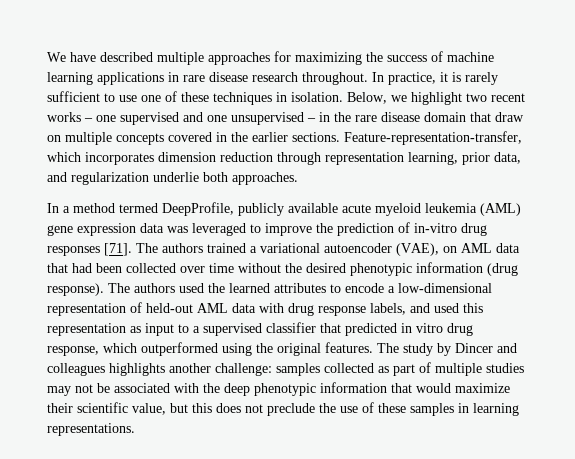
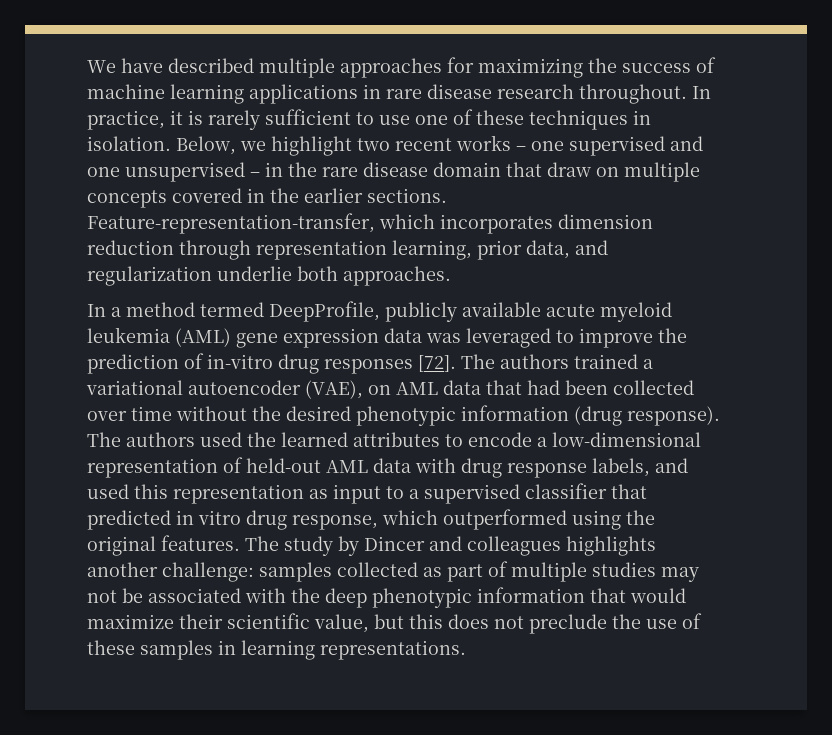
- In a method termed DeepProfile, publicly available acute myeloid leukemia (AML) gene expression data was leveraged to improve the prediction of in-vitro drug responses [71].
+ In a method termed DeepProfile, publicly available acute myeloid leukemia (AML) gene expression data was leveraged to improve the prediction of in-vitro drug responses [72].

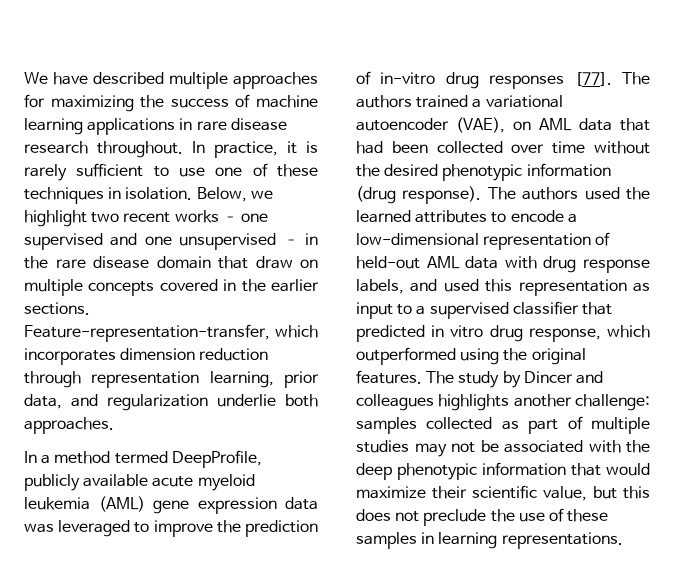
- In a method termed DeepProfile, publicly available acute myeloid leukemia (AML) gene expression data was leveraged to improve the prediction of in-vitro drug responses [72].
+ In a method termed DeepProfile, publicly available acute myeloid leukemia (AML) gene expression data was leveraged to improve the prediction of in-vitro drug responses [77].

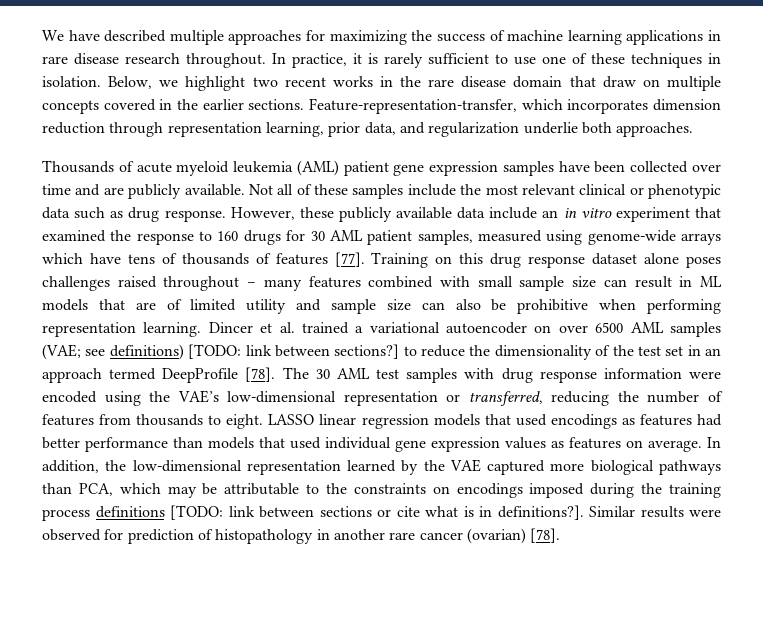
- Below, we highlight two recent works – one supervised and one unsupervised – in the rare disease domain that draw on multiple concepts covered in the earlier sections.
+ Below, we highlight two recent works in the rare disease domain that draw on multiple concepts covered in the earlier sections.
- In a method termed DeepProfile, publicly available acute myeloid leukemia (AML) gene expression data was leveraged to improve the prediction of in-vitro drug responses [77]. The authors trained a variational autoencoder (VAE), on AML data that had been collected over time without the desired phenotypic information (drug response). The authors used the learned attributes to encode a low-dimensional representation of held-out AML data with drug response labels, and used this representation as input to a supervised classifier that predicted in vitro drug response, which outperformed using the original features. The study by Dincer and colleagues highlights another challenge: samples collected as part of multiple studies may not be associated with the deep phenotypic information that would maximize their scientific value, but this does not preclude the use of these samples in learning representations.
+ Thousands of acute myeloid leukemia (AML) patient gene expression samples have been collected over time and are publicly available. Not all of these samples include the most relevant clinical or phenotypic data such as drug response. However, these publicly available data include an in vitro experiment that examined the response to 160 drugs for 30 AML patient samples, measured using genome-wide arrays which have tens of thousands of features [77]. Training on this drug response dataset alone poses challenges raised throughout – many features combined with small sample size can result in ML models that are of limited utility and sample size can also be prohibitive when performing representation learning. Dincer et al. trained a variational autoencoder on over 6500 AML samples (VAE; see definitions) [TODO: link between sections?] to reduce the dimensionality of the test set in an approach termed DeepProfile [78]. The 30 AML test samples with drug response information were encoded using the VAE’s low-dimensional representation or transferred, reducing the number of features from thousands to eight. LASSO linear regression models that used encodings as features had better performance than models that used individual gene expression values as features on average. In addition, the low-dimensional representation learned by the VAE captured more biological pathways than PCA, which may be attributable to the constraints on encodings imposed during the training process definitions [TODO: link between sections or cite what is in definitions?]. Similar results were observed for prediction of histopathology in another rare cancer (ovarian) [78].

